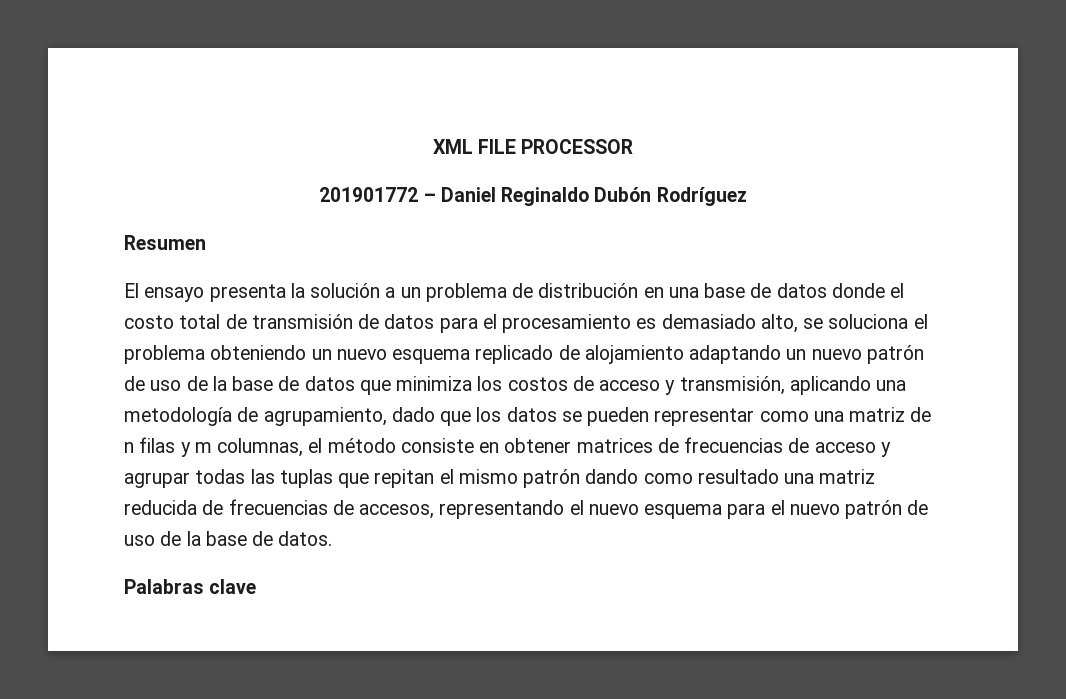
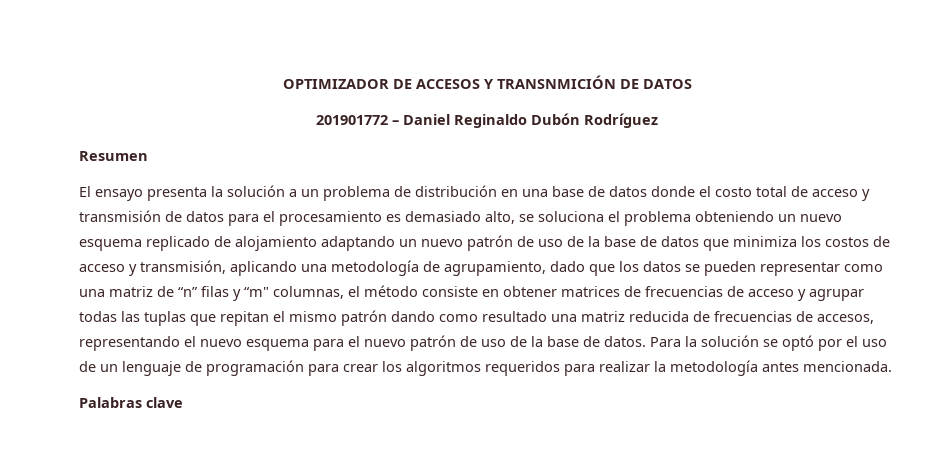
- XML FILE PROCESSOR
+ OPTIMIZADOR DE ACCESOS Y TRANSNMICIÓN DE DATOS
- El ensayo presenta la solución a un problema de distribución en una base de datos donde el costo total de transmisión de datos para el procesamiento es demasiado alto, se soluciona el problema obteniendo un nuevo esquema replicado de alojamiento adaptando un nuevo patrón de uso de la base de datos que minimiza los costos de acceso y transmisión, aplicando una metodología de agrupamiento, dado que los datos se pueden representar como una matriz de n filas y m columnas, el método consiste en obtener matrices de frecuencias de acceso y agrupar todas las tuplas que repitan el mismo patrón dando como resultado una matriz reducida de frecuencias de accesos, representando el nuevo esquema para el nuevo patrón de uso de la base de datos.
+ El ensayo presenta la solución a un problema de distribución en una base de datos donde el costo total de acceso y transmisión de datos para el procesamiento es demasiado alto, se soluciona el problema obteniendo un nuevo esquema replicado de alojamiento adaptando un nuevo patrón de uso de la base de datos que minimiza los costos de acceso y transmisión, aplicando una metodología de agrupamiento, dado que los datos se pueden representar como una matriz de “n” filas y “m" columnas, el método consiste en obtener matrices de frecuencias de acceso y agrupar todas las tuplas que repitan el mismo patrón dando como resultado una matriz reducida de frecuencias de accesos, representando el nuevo esquema para el nuevo patrón de uso de la base de datos. Para la solución se optó por el uso de un lenguaje de programación para crear los algoritmos requeridos para realizar la metodología antes mencionada.

